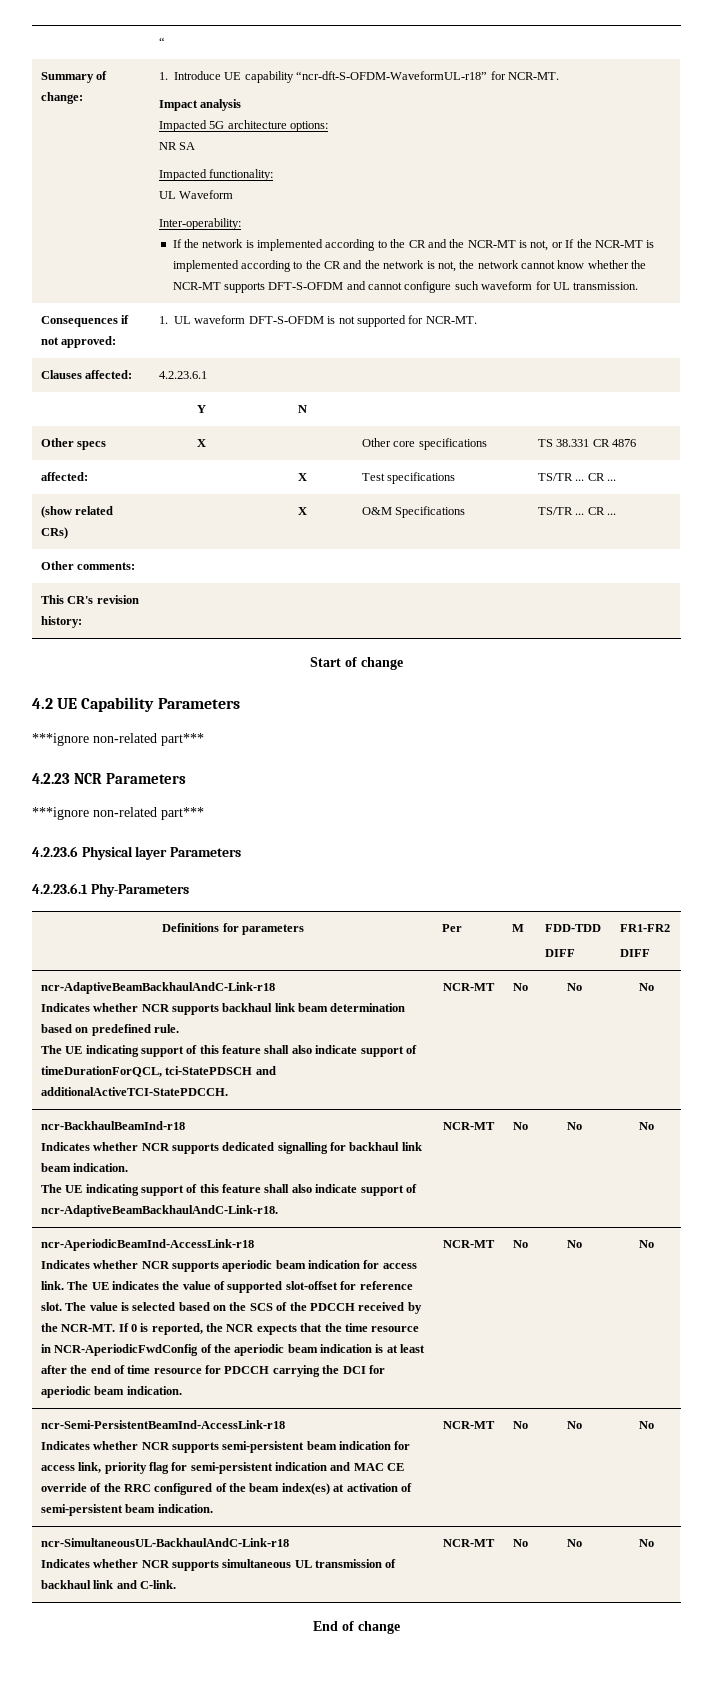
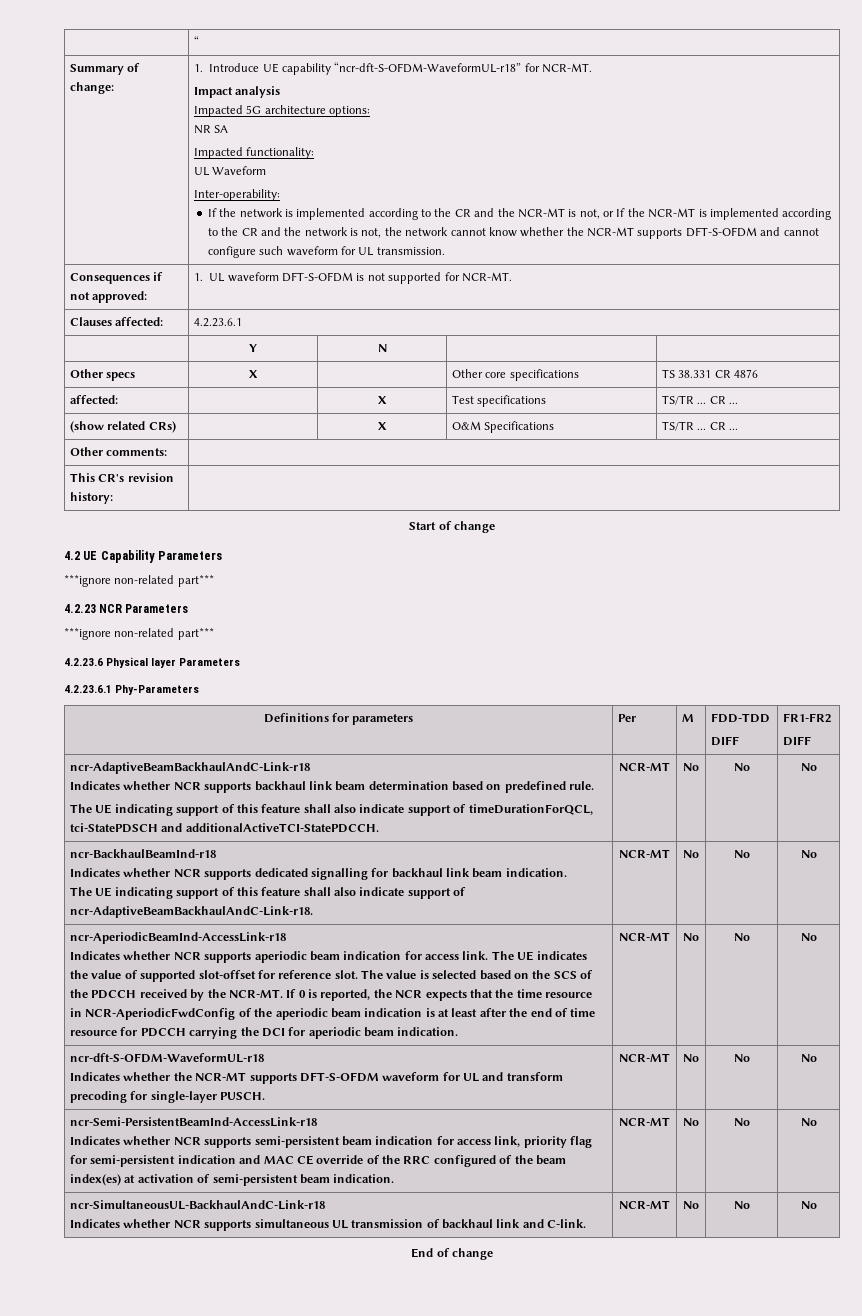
+ ncr-dft-S-OFDM-WaveformUL-r18
+ Indicates whether the NCR-MT supports DFT-S-OFDM waveform for UL and transform precoding for single-layer PUSCH. | NCR-MT | No | No | No

